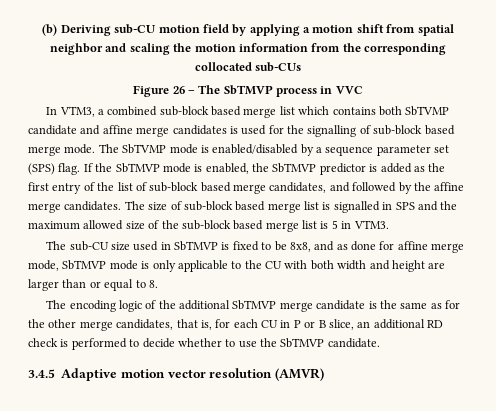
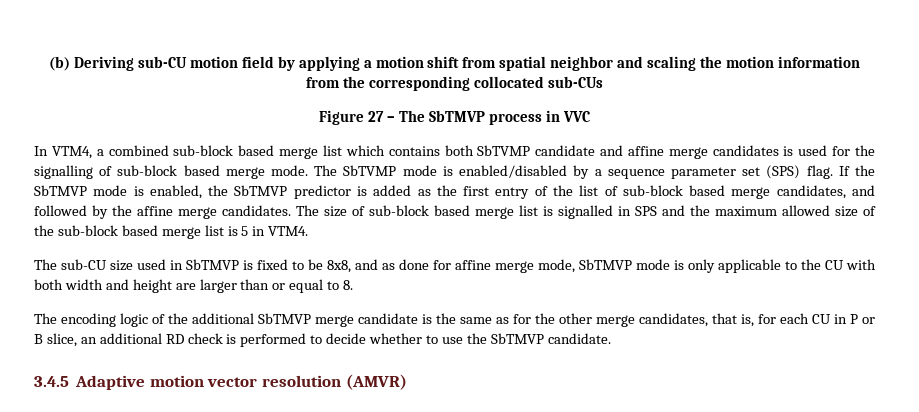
- Figure 26 – The SbTMVP process in VVC
+ Figure 27 – The SbTMVP process in VVC
- In VTM3, a combined sub-block based merge list which contains both SbTVMP candidate and affine merge candidates is used for the signalling of sub-block based merge mode.
+ In VTM4, a combined sub-block based merge list which contains both SbTVMP candidate and affine merge candidates is used for the signalling of sub-block based merge mode.
- The size of sub-block based merge list is signalled in SPS and the maximum allowed size of the sub-block based merge list is 5 in VTM3.
+ The size of sub-block based merge list is signalled in SPS and the maximum allowed size of the sub-block based merge list is 5 in VTM4.

